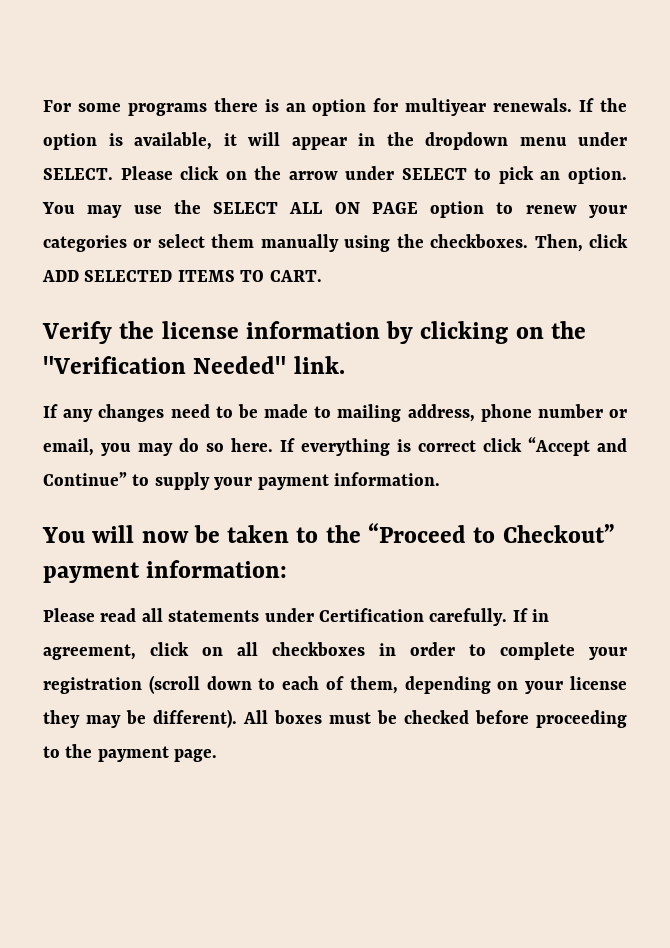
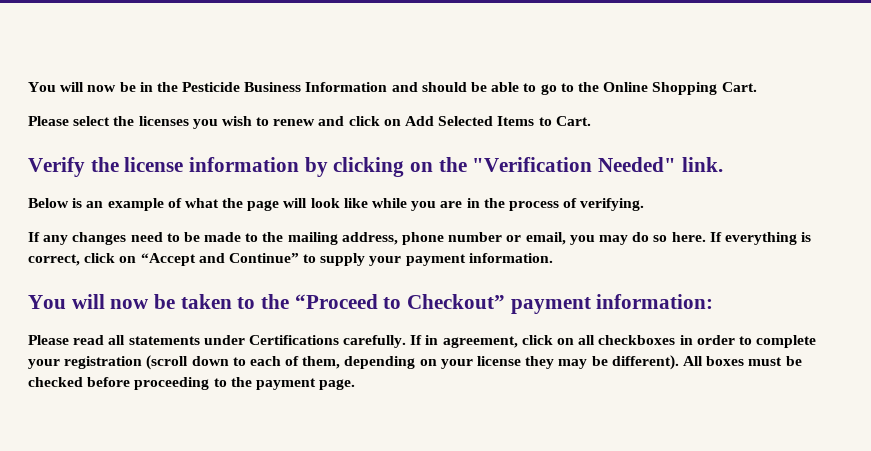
- For some programs there is an option for multiyear renewals. If the option is available, it will appear in the dropdown menu under SELECT. Please click on the arrow under SELECT to pick an option. You may use the SELECT ALL ON PAGE option to renew your categories or select them manually using the checkboxes. Then, click ADD SELECTED ITEMS TO CART.
+ You will now be in the Pesticide Business Information and should be able to go to the Online Shopping Cart.
+ Please select the licenses you wish to renew and click on Add Selected Items to Cart.
+ Below is an example of what the page will look like while you are in the process of verifying.
- If any changes need to be made to mailing address, phone number or email, you may do so here.
+ If any changes need to be made to the mailing address, phone number or email, you may do so here.
- If everything is correct click “Accept and Continue” to supply your payment information.
+ If everything is correct, click on “Accept and Continue” to supply your payment information.
- Please read all statements under Certification carefully.
+ Please read all statements under Certifications carefully.

